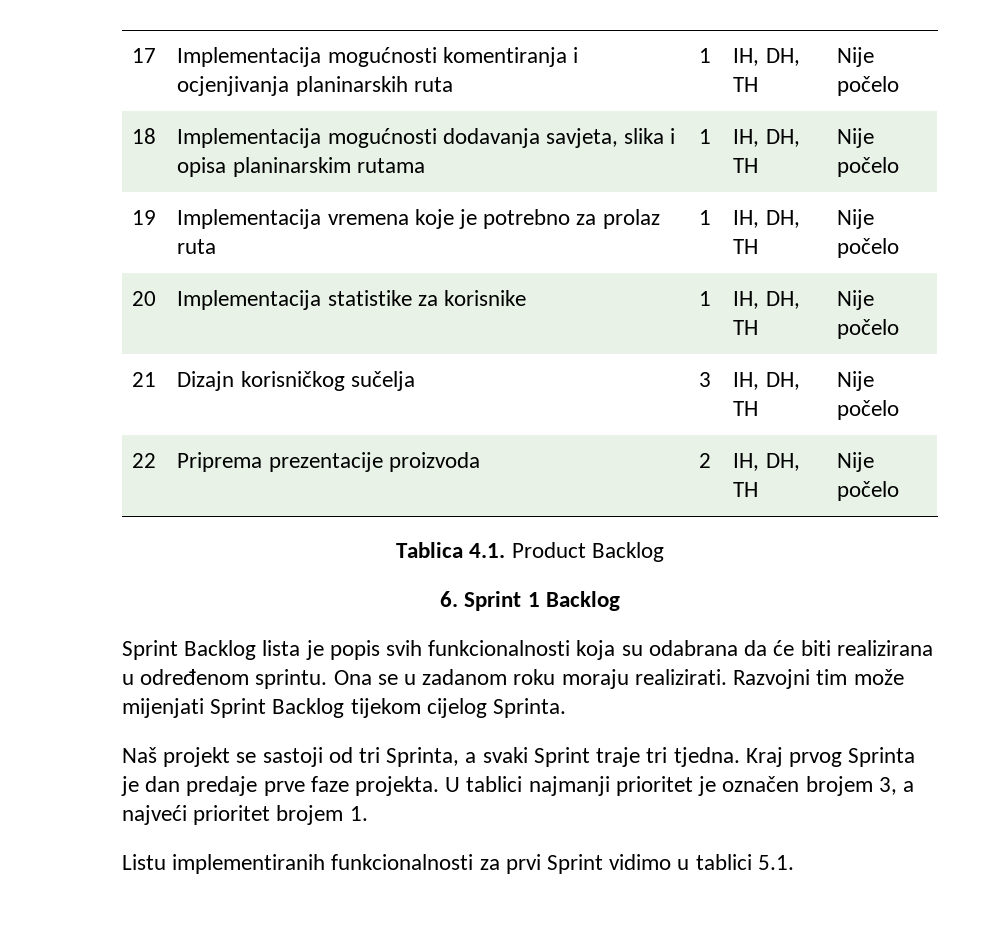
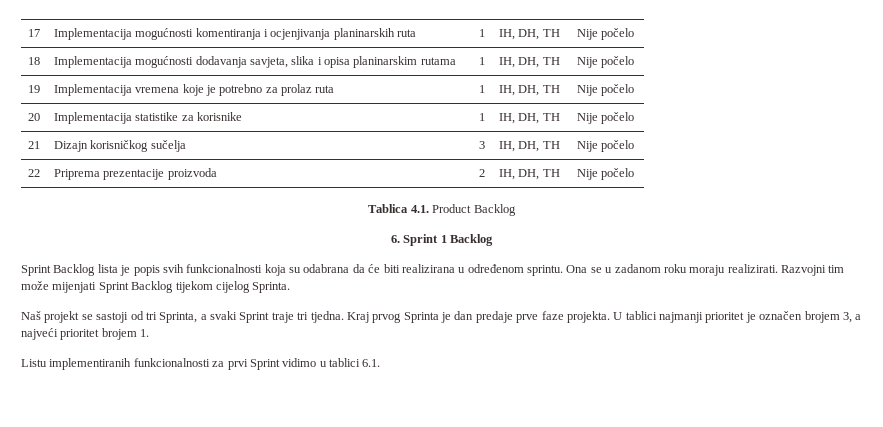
- Listu implementiranih funkcionalnosti za prvi Sprint vidimo u tablici 5.1.
+ Listu implementiranih funkcionalnosti za prvi Sprint vidimo u tablici 6.1.

